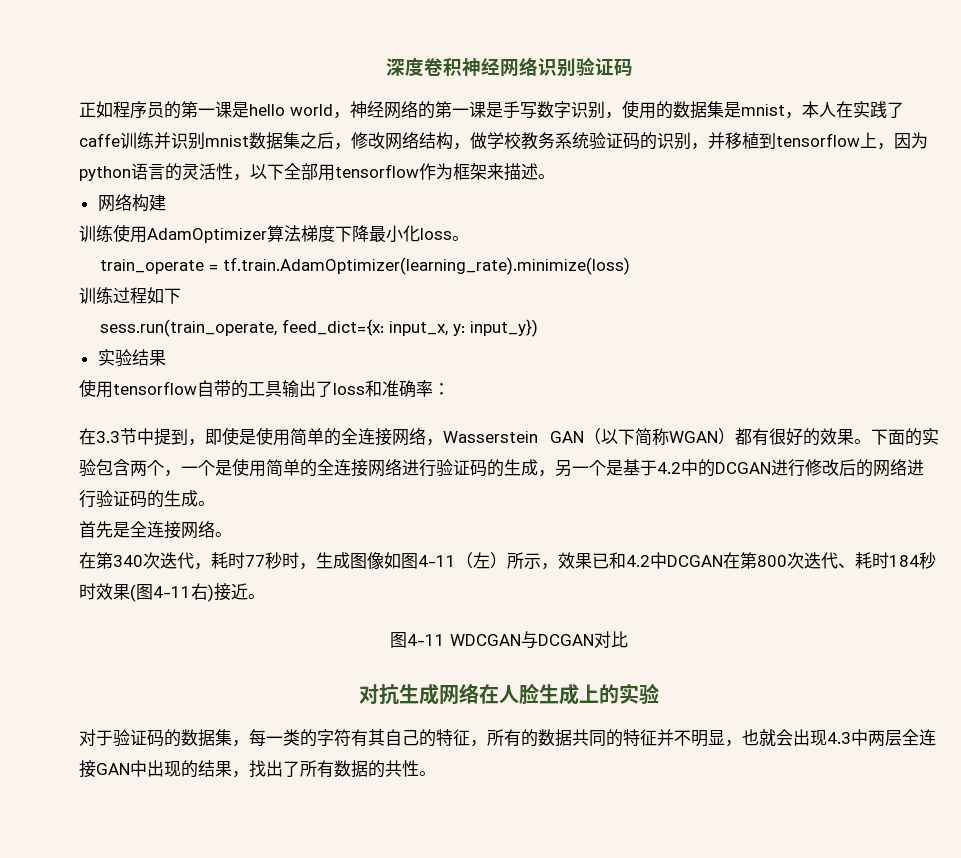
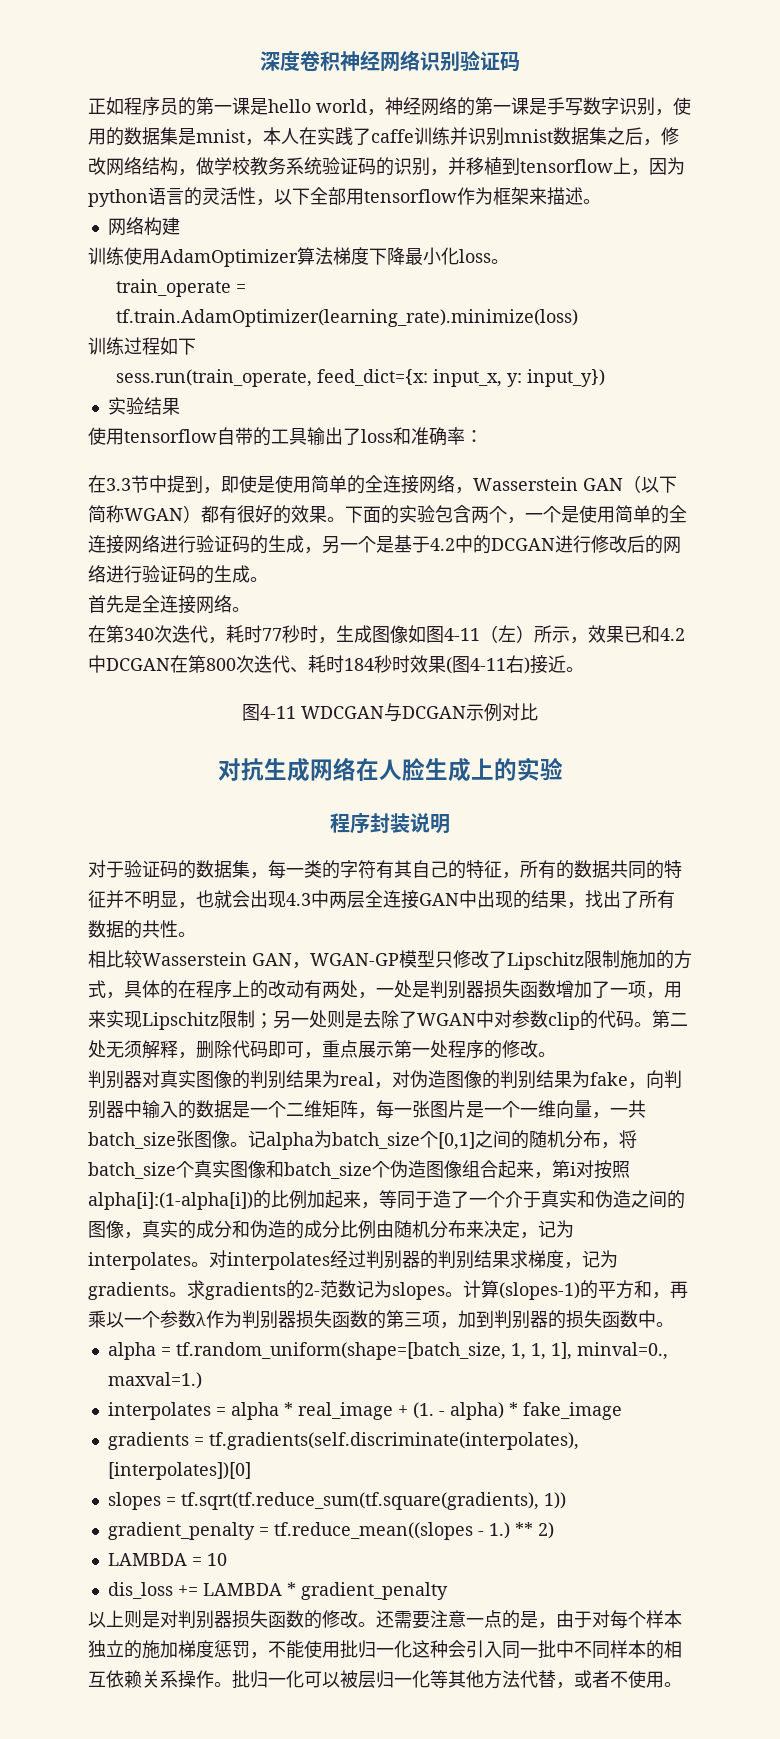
- 图4-11 WDCGAN与DCGAN对比
+ 图4-11 WDCGAN与DCGAN示例对比
+ 程序封装说明
+ 相比较Wasserstein GAN，WGAN-GP模型只修改了Lipschitz限制施加的方式，具体的在程序上的改动有两处，一处是判别器损失函数增加了一项，用来实现Lipschitz限制；另一处则是去除了WGAN中对参数clip的代码。第二处无须解释，删除代码即可，重点展示第一处程序的修改。
+ 判别器对真实图像的判别结果为real，对伪造图像的判别结果为fake，向判别器中输入的数据是一个二维矩阵，每一张图片是一个一维向量，一共batch_size张图像。记alpha为batch_size个[0,1]之间的随机分布，将batch_size个真实图像和batch_size个伪造图像组合起来，第i对按照alpha[i]:(1-alpha[i])的比例加起来，等同于造了一个介于真实和伪造之间的图像，真实的成分和伪造的成分比例由随机分布来决定，记为interpolates。对interpolates经过判别器的判别结果求梯度，记为gradients。求gradients的2-范数记为slopes。计算(slopes-1)的平方和，再乘以一个参数λ作为判别器损失函数的第三项，加到判别器的损失函数中。
+ alpha = tf.random_uniform(shape=[batch_size, 1, 1, 1], minval=0., maxval=1.)
+ interpolates = alpha * real_image + (1. - alpha) * fake_image
+ gradients = tf.gradients(self.discriminate(interpolates), [interpolates])[0]
+ slopes = tf.sqrt(tf.reduce_sum(tf.square(gradients), 1))
+ gradient_penalty = tf.reduce_mean((slopes - 1.) ** 2)
+ LAMBDA = 10
+ dis_loss += LAMBDA * gradient_penalty
+ 以上则是对判别器损失函数的修改。还需要注意一点的是，由于对每个样本独立的施加梯度惩罚，不能使用批归一化这种会引入同一批中不同样本的相互依赖关系操作。批归一化可以被层归一化等其他方法代替，或者不使用。

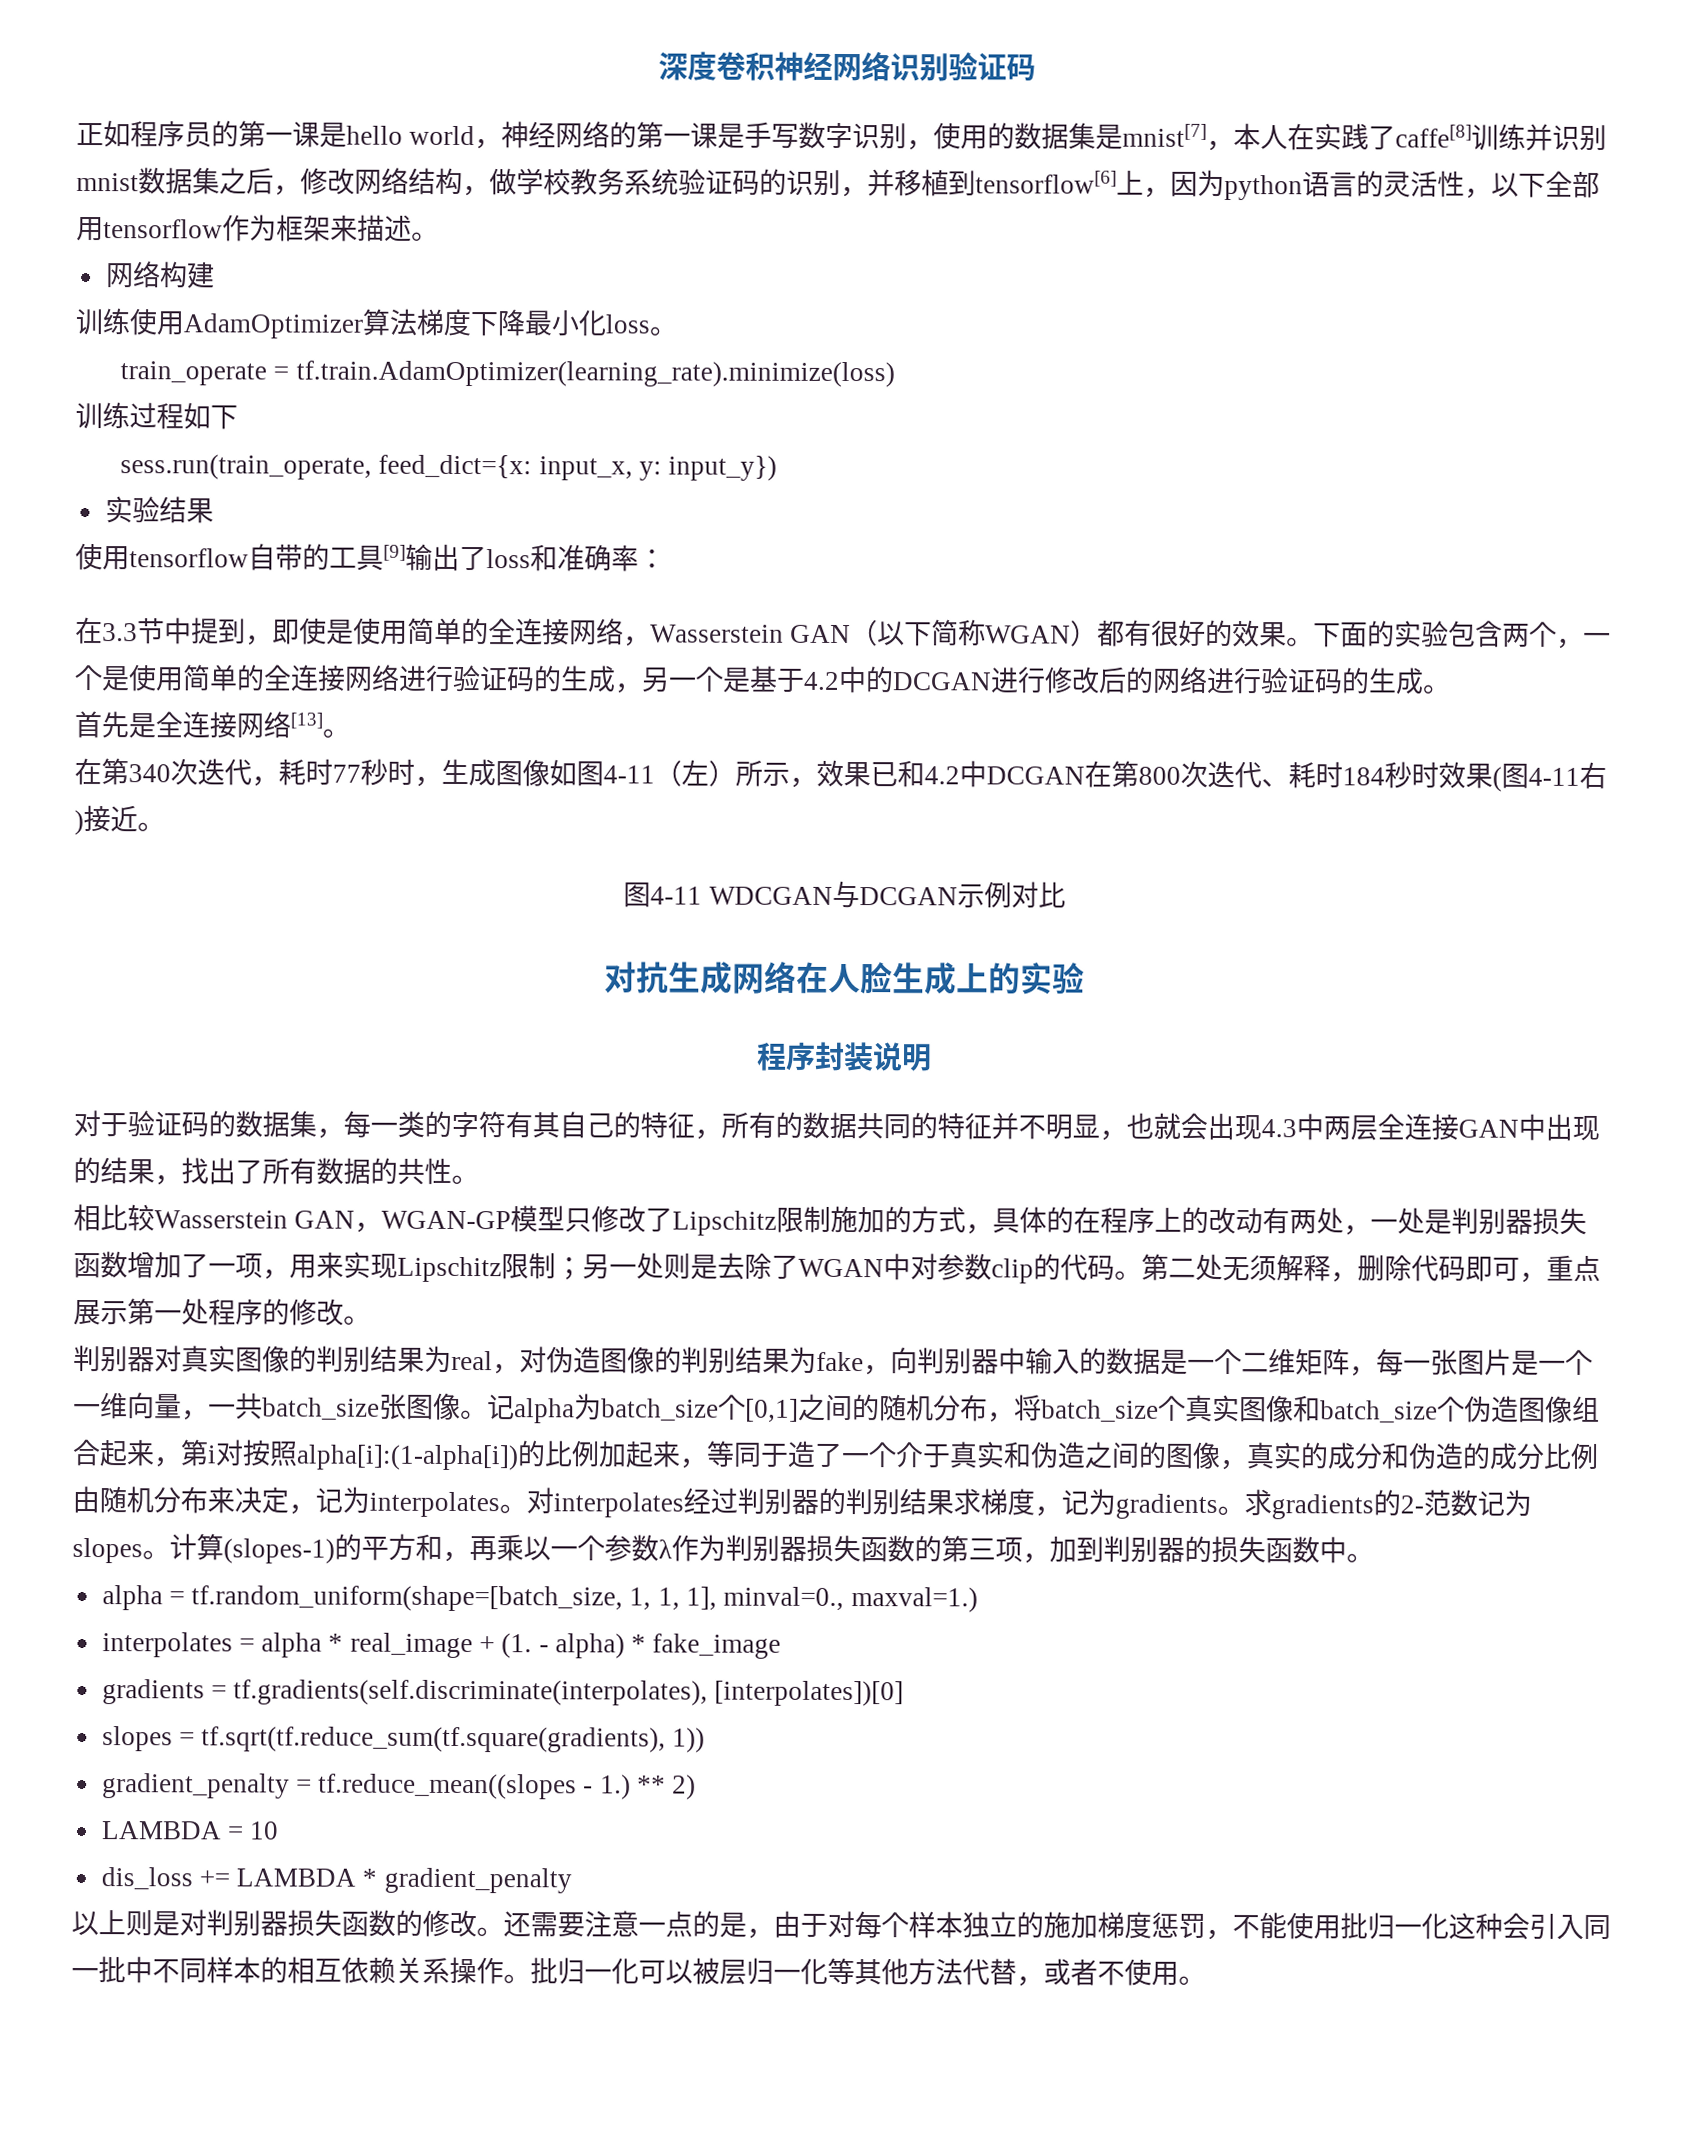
- 正如程序员的第一课是hello world，神经网络的第一课是手写数字识别，使用的数据集是mnist，本人在实践了caffe训练并识别mnist数据集之后，修改网络结构，做学校教务系统验证码的识别，并移植到tensorflow上，因为python语言的灵活性，以下全部用tensorflow作为框架来描述。
+ 正如程序员的第一课是hello world，神经网络的第一课是手写数字识别，使用的数据集是mnist[7]，本人在实践了caffe[8]训练并识别mnist数据集之后，修改网络结构，做学校教务系统验证码的识别，并移植到tensorflow[6]上，因为python语言的灵活性，以下全部用tensorflow作为框架来描述。
- 使用tensorflow自带的工具输出了loss和准确率：
+ 使用tensorflow自带的工具[9]输出了loss和准确率：
- 首先是全连接网络。
+ 首先是全连接网络[13]。

